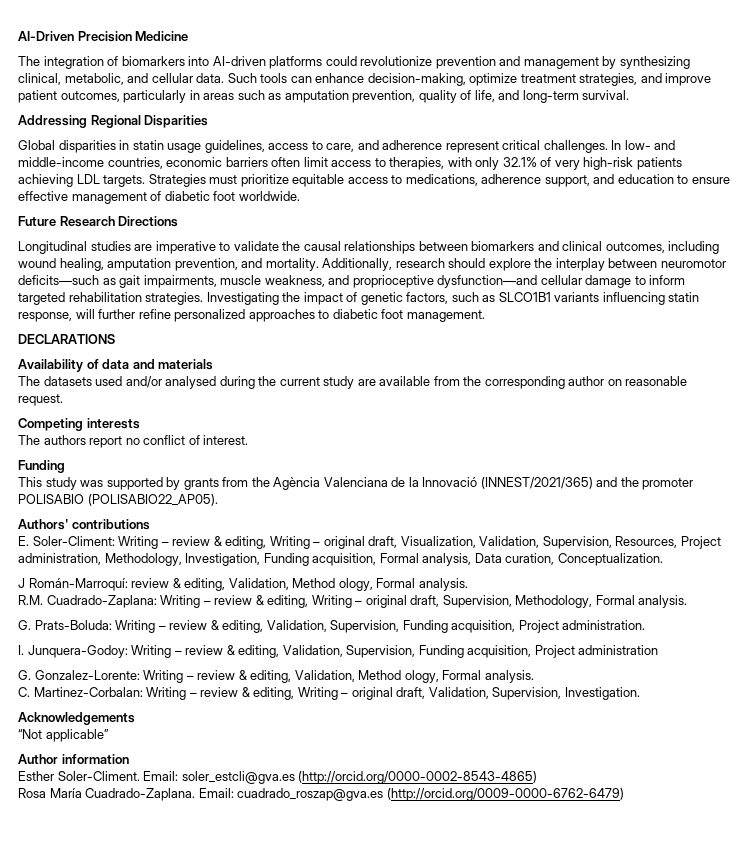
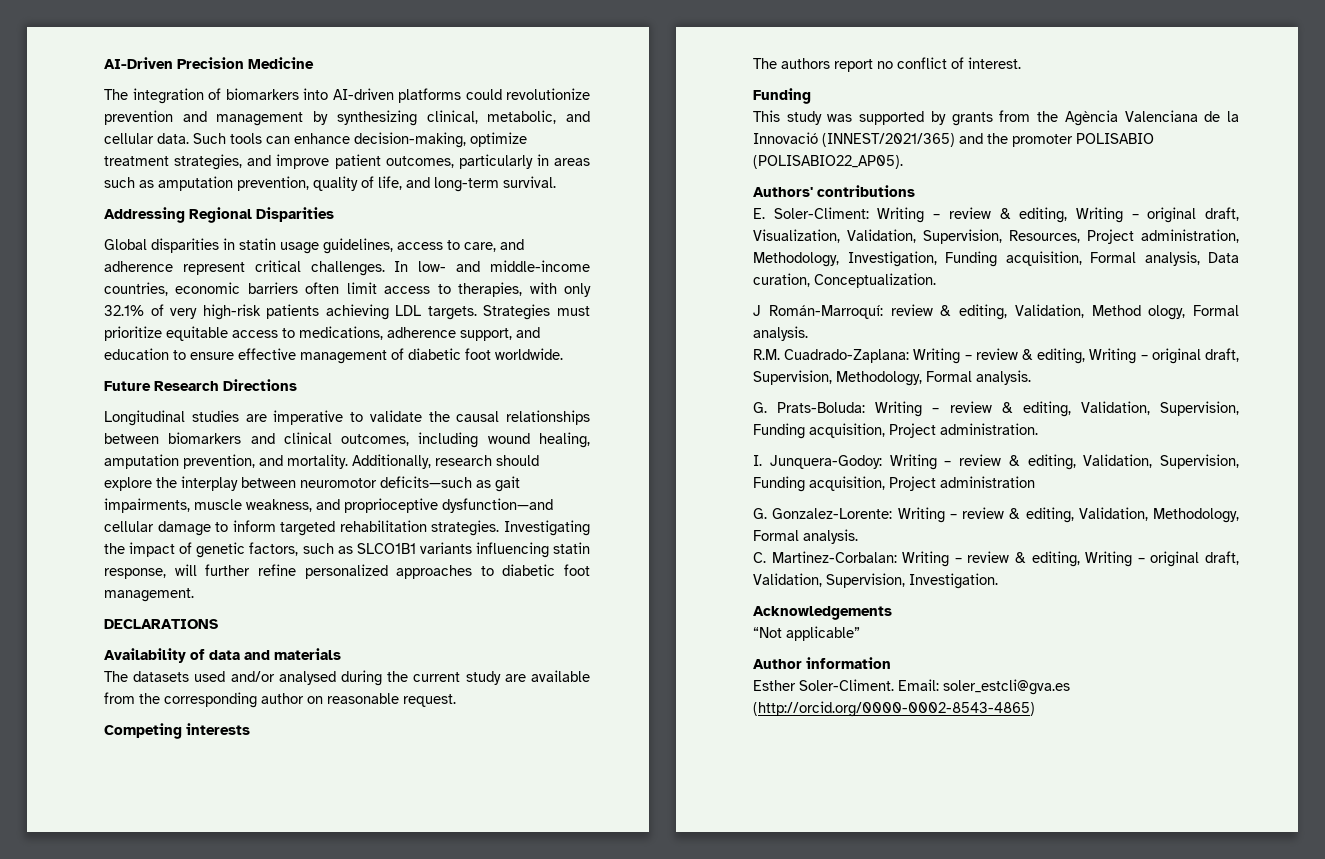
- G. Gonzalez-Lorente: Writing – review & editing, Validation, Method ology, Formal analysis.
+ G. Gonzalez-Lorente: Writing – review & editing, Validation, Methodology, Formal analysis.
- Rosa María Cuadrado-Zaplana. Email: cuadrado_roszap@gva.es (http://orcid.org/0009-0000-6762-6479)

